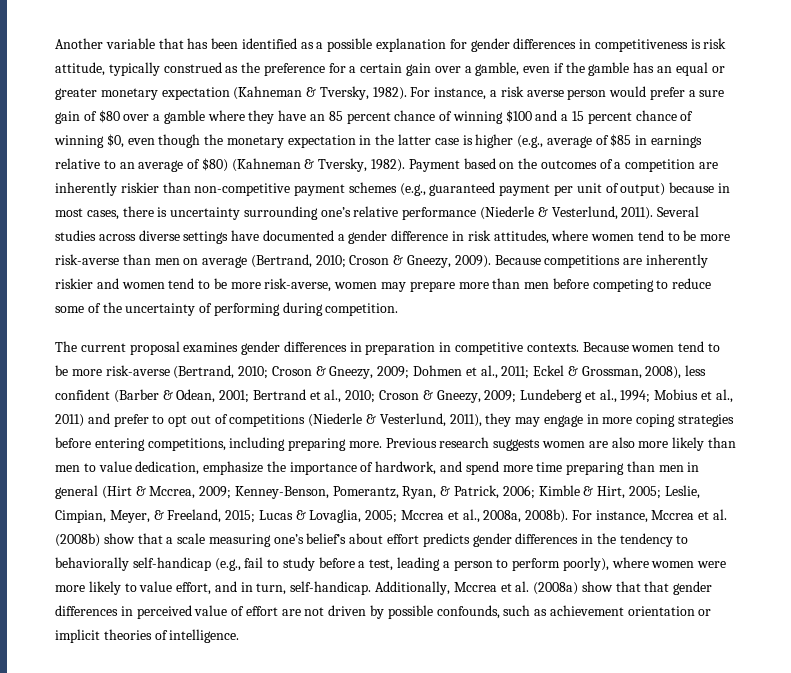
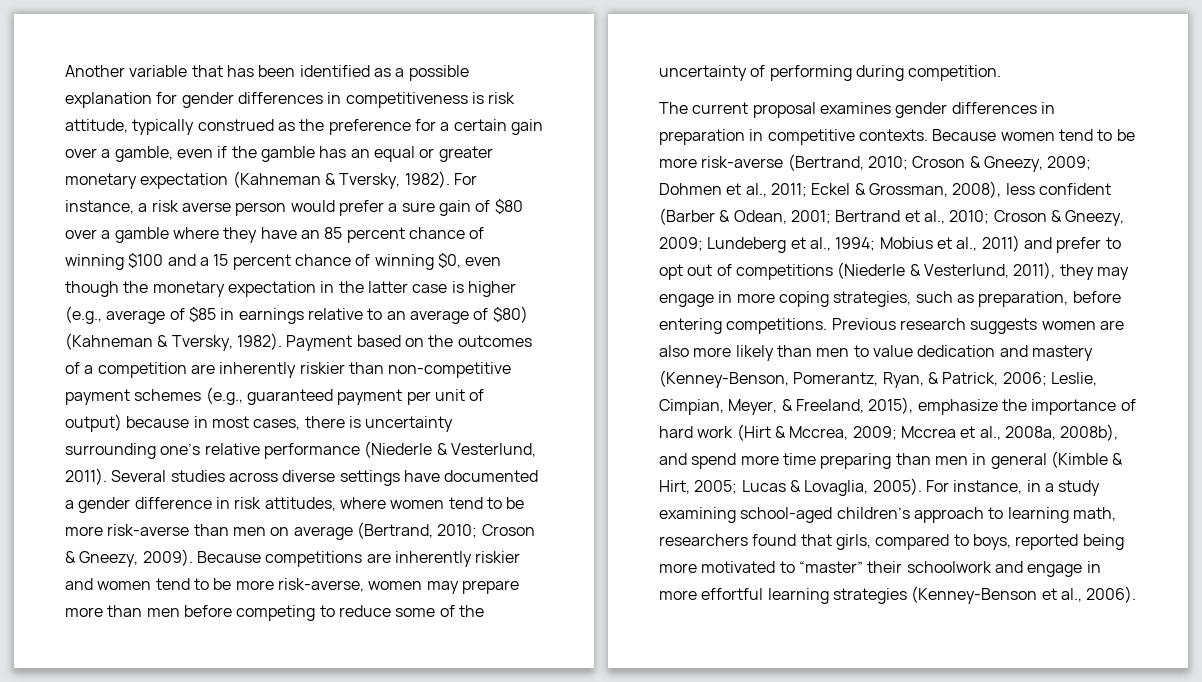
- Because women tend to be more risk-averse (Bertrand, 2010; Croson & Gneezy, 2009; Dohmen et al., 2011; Eckel & Grossman, 2008), less confident (Barber & Odean, 2001; Bertrand et al., 2010; Croson & Gneezy, 2009; Lundeberg et al., 1994; Mobius et al., 2011) and prefer to opt out of competitions (Niederle & Vesterlund, 2011), they may engage in more coping strategies before entering competitions, including preparing more.
+ Because women tend to be more risk-averse (Bertrand, 2010; Croson & Gneezy, 2009; Dohmen et al., 2011; Eckel & Grossman, 2008), less confident (Barber & Odean, 2001; Bertrand et al., 2010; Croson & Gneezy, 2009; Lundeberg et al., 1994; Mobius et al., 2011) and prefer to opt out of competitions (Niederle & Vesterlund, 2011), they may engage in more coping strategies, such as preparation, before entering competitions.
- Previous research suggests women are also more likely than men to value dedication, emphasize the importance of hardwork, and spend more time preparing than men in general (Hirt & Mccrea, 2009; Kenney-Benson, Pomerantz, Ryan, & Patrick, 2006; Kimble & Hirt, 2005; Leslie, Cimpian, Meyer, & Freeland, 2015; Lucas & Lovaglia, 2005; Mccrea et al., 2008a, 2008b). For instance, Mccrea et al. (2008b) show that a scale measuring one’s belief’s about effort predicts gender differences in the tendency to behaviorally self-handicap (e.g., fail to study before a test, leading a person to perform poorly), where women were more likely to value effort, and in turn, self-handicap. Additionally, Mccrea et al. (2008a) show that that gender differences in perceived value of effort are not driven by possible confounds, such as achievement orientation or implicit theories of intelligence.
+ Previous research suggests women are also more likely than men to value dedication and mastery (Kenney-Benson, Pomerantz, Ryan, & Patrick, 2006; Leslie, Cimpian, Meyer, & Freeland, 2015), emphasize the importance of hard work (Hirt & Mccrea, 2009; Mccrea et al., 2008a, 2008b), and spend more time preparing than men in general (Kimble & Hirt, 2005; Lucas & Lovaglia, 2005). For instance, in a study examining school-aged children’s approach to learning math, researchers found that girls, compared to boys, reported being more motivated to “master” their schoolwork and engage in more effortful learning strategies (Kenney-Benson et al., 2006).

